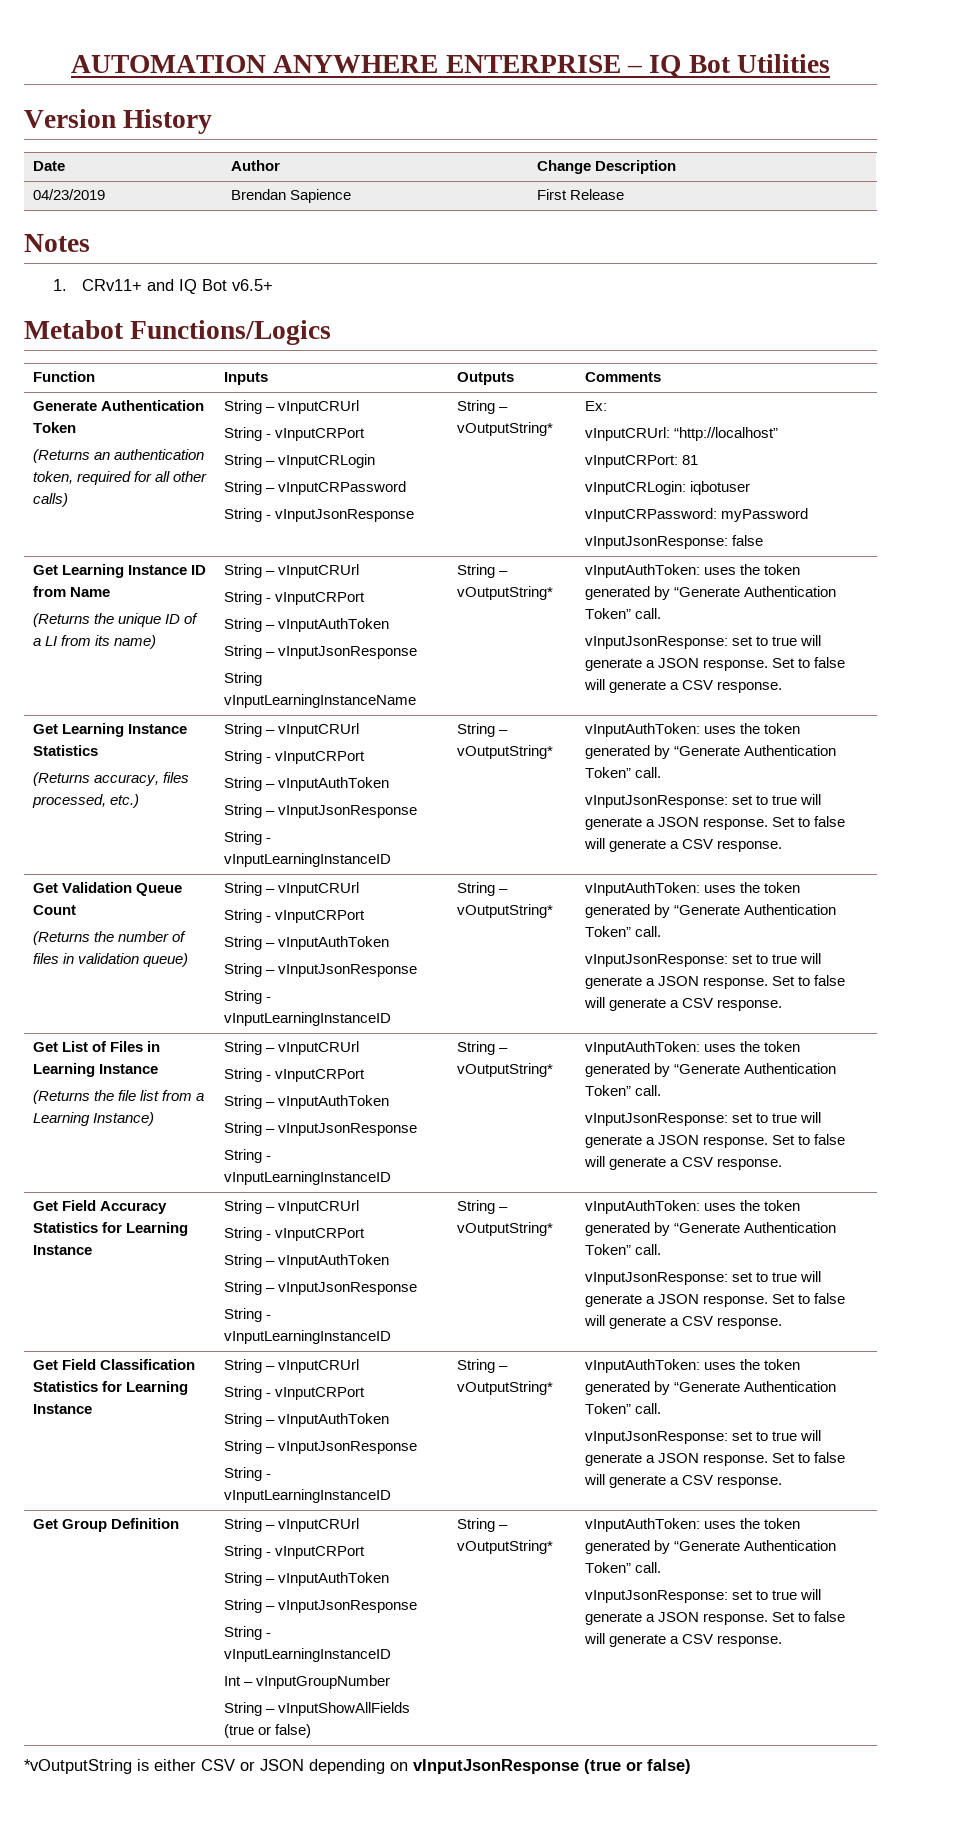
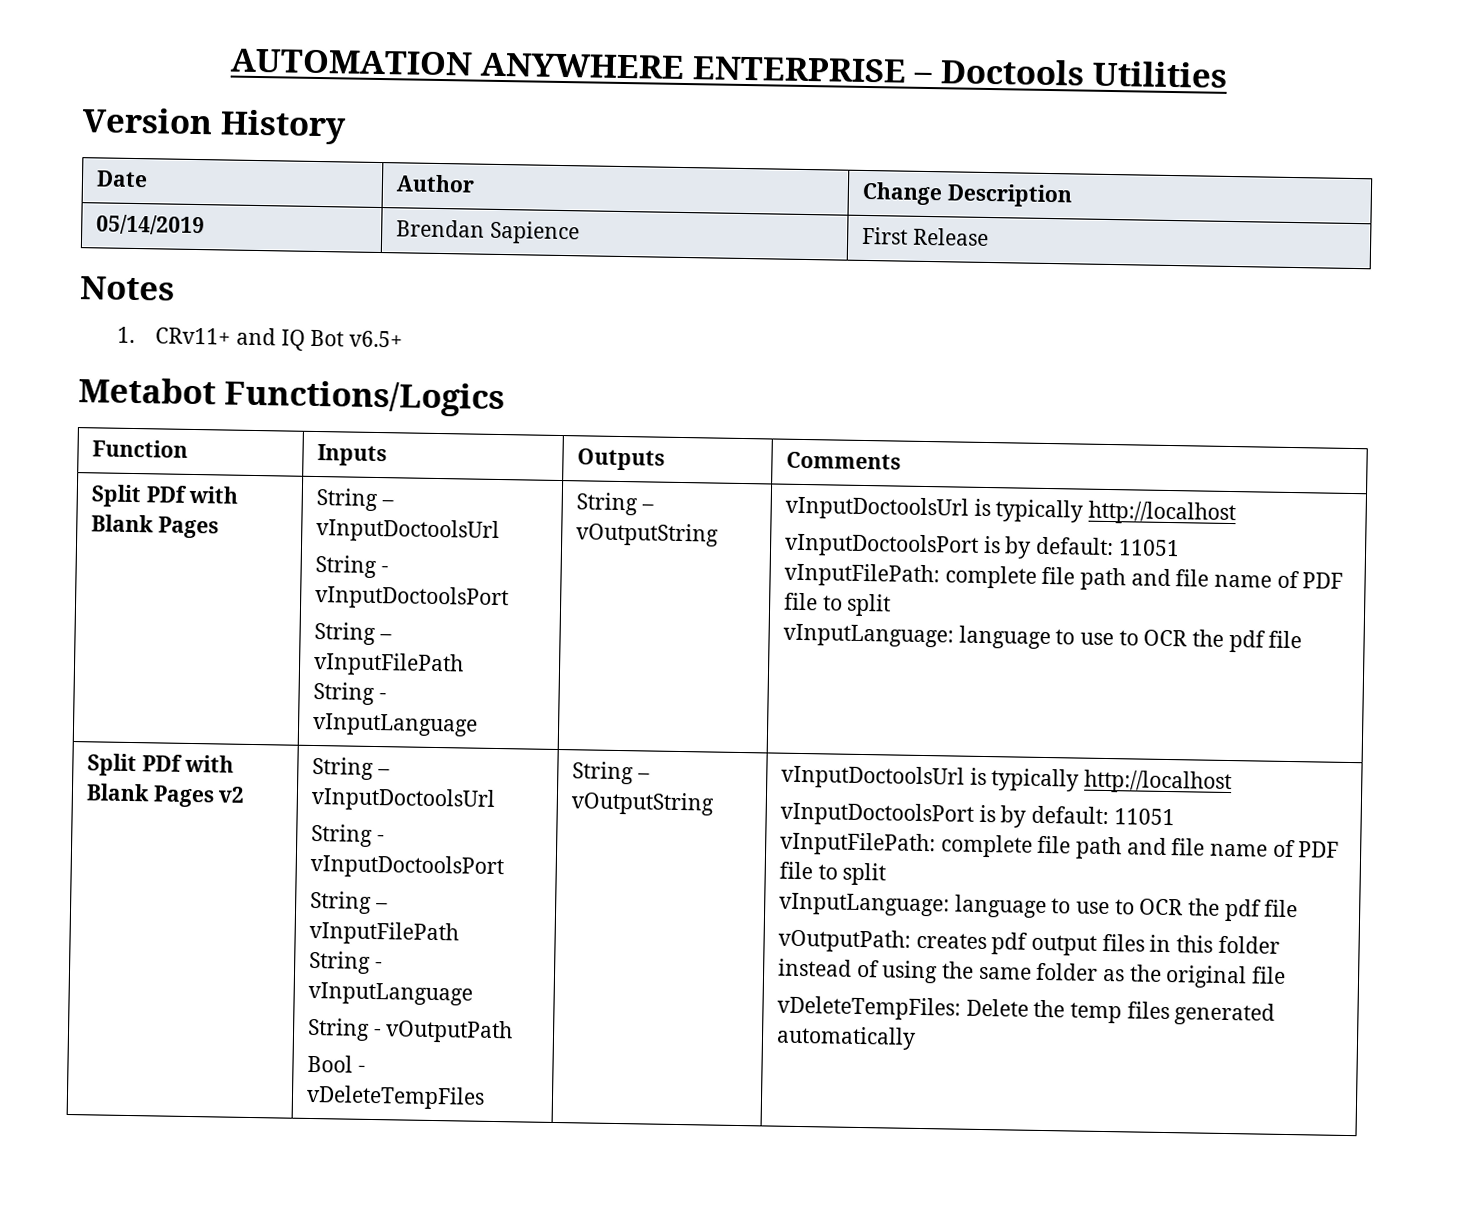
- AUTOMATION ANYWHERE ENTERPRISE – IQ Bot Utilities
+ AUTOMATION ANYWHERE ENTERPRISE – Doctools Utilities
- 04/23/2019 | Brendan Sapience | First Release
+ 05/14/2019 | Brendan Sapience | First Release
- Generate Authentication Token
- (Returns an authentication token, required for all other calls) | String – vInputCRUrl
- String - vInputCRPort
- String – vInputCRLogin
- String – vInputCRPassword
- String - vInputJsonResponse | String – vOutputString* | Ex:
- vInputCRUrl: “http://localhost”
- vInputCRPort: 81
- vInputCRLogin: iqbotuser
- vInputCRPassword: myPassword
- vInputJsonResponse: false
- Get Learning Instance ID from Name
- (Returns the unique ID of a LI from its name) | String – vInputCRUrl
- String - vInputCRPort
- String – vInputAuthToken
- String – vInputJsonResponse
- String vInputLearningInstanceName | String – vOutputString* | vInputAuthToken: uses the token generated by “Generate Authentication Token” call.
- vInputJsonResponse: set to true will generate a JSON response. Set to false will generate a CSV response.
- Get Learning Instance Statistics
- (Returns accuracy, files processed, etc.) | String – vInputCRUrl
- String - vInputCRPort
- String – vInputAuthToken
- String – vInputJsonResponse
- String - vInputLearningInstanceID | String – vOutputString* | vInputAuthToken: uses the token generated by “Generate Authentication Token” call.
- vInputJsonResponse: set to true will generate a JSON response. Set to false will generate a CSV response.
- Get Validation Queue Count
- (Returns the number of files in validation queue) | String – vInputCRUrl
- String - vInputCRPort
- String – vInputAuthToken
- String – vInputJsonResponse
- String - vInputLearningInstanceID | String – vOutputString* | vInputAuthToken: uses the token generated by “Generate Authentication Token” call.
- vInputJsonResponse: set to true will generate a JSON response. Set to false will generate a CSV response.
- Get List of Files in Learning Instance
- (Returns the file list from a Learning Instance) | String – vInputCRUrl
- String - vInputCRPort
- String – vInputAuthToken
- String – vInputJsonResponse
- String - vInputLearningInstanceID | String – vOutputString* | vInputAuthToken: uses the token generated by “Generate Authentication Token” call.
- vInputJsonResponse: set to true will generate a JSON response. Set to false will generate a CSV response.
- Get Field Accuracy Statistics for Learning Instance | String – vInputCRUrl
- String - vInputCRPort
- String – vInputAuthToken
- String – vInputJsonResponse
- String - vInputLearningInstanceID | String – vOutputString* | vInputAuthToken: uses the token generated by “Generate Authentication Token” call.
- vInputJsonResponse: set to true will generate a JSON response. Set to false will generate a CSV response.
- Get Field Classification Statistics for Learning Instance | String – vInputCRUrl
- String - vInputCRPort
- String – vInputAuthToken
- String – vInputJsonResponse
- String - vInputLearningInstanceID | String – vOutputString* | vInputAuthToken: uses the token generated by “Generate Authentication Token” call.
- vInputJsonResponse: set to true will generate a JSON response. Set to false will generate a CSV response.
- Get Group Definition | String – vInputCRUrl
- String - vInputCRPort
- String – vInputAuthToken
- String – vInputJsonResponse
- String - vInputLearningInstanceID
- Int – vInputGroupNumber
- String – vInputShowAllFields (true or false) | String – vOutputString* | vInputAuthToken: uses the token generated by “Generate Authentication Token” call.
- vInputJsonResponse: set to true will generate a JSON response. Set to false will generate a CSV response.
- *vOutputString is either CSV or JSON depending on vInputJsonResponse (true or false)
+ Split PDf with Blank Pages | String – vInputDoctoolsUrl
+ String - vInputDoctoolsPort
+ String – vInputFilePath
+ String - vInputLanguage | String – vOutputString | vInputDoctoolsUrl is typically http://localhost
+ vInputDoctoolsPort is by default: 11051
+ vInputFilePath: complete file path and file name of PDF file to split
+ vInputLanguage: language to use to OCR the pdf file
+ Split PDf with Blank Pages v2 | String – vInputDoctoolsUrl
+ String - vInputDoctoolsPort
+ String – vInputFilePath
+ String - vInputLanguage
+ String - vOutputPath
+ Bool - vDeleteTempFiles | String – vOutputString | vInputDoctoolsUrl is typically http://localhost
+ vInputDoctoolsPort is by default: 11051
+ vInputFilePath: complete file path and file name of PDF file to split
+ vInputLanguage: language to use to OCR the pdf file
+ vOutputPath: creates pdf output files in this folder instead of using the same folder as the original file
+ vDeleteTempFiles: Delete the temp files generated automatically

